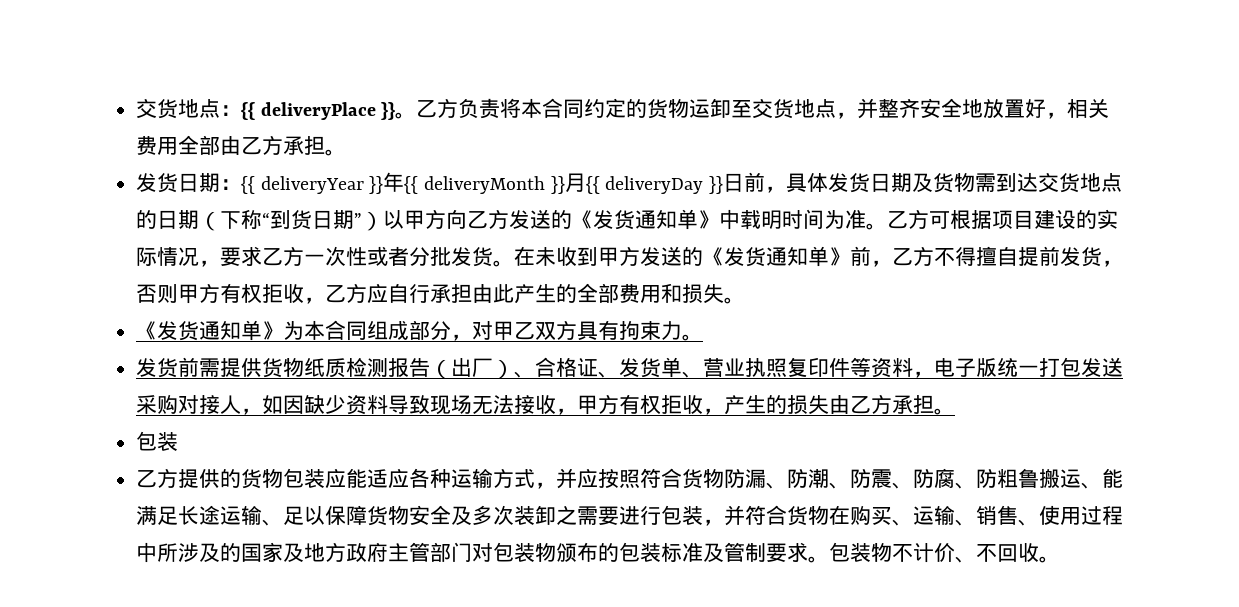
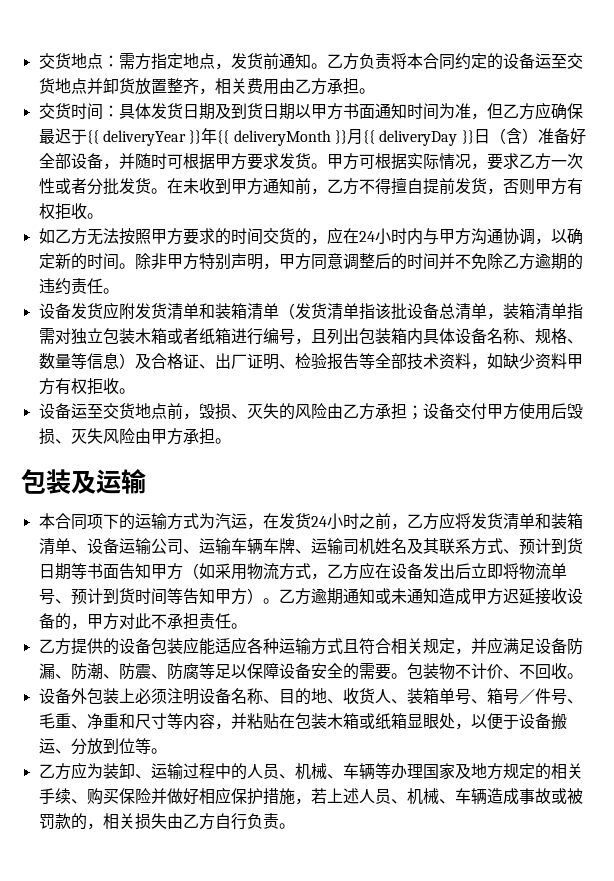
- 交货地点：{{ deliveryPlace }}。
+ 交货地点：需方指定地点，发货前通知。
- 乙方负责将本合同约定的货物运卸至交货地点，并整齐安全地放置好，相关费用全部由乙方承担。
- 发货日期：{{ deliveryYear }}年{{ deliveryMonth }}月{{ deliveryDay }}日前，具体发货日期及货物需到达交货地点的日期（下称“到货日期”）以甲方向乙方发送的《发货通知单》中载明时间为准。乙方可根据项目建设的实际情况，要求乙方一次性或者分批发货。
+ 乙方负责将本合同约定的设备运至交货地点并卸货放置整齐，相关费用由乙方承担。
+ 交货时间：具体发货日期及到货日期以甲方书面通知时间为准，但乙方应确保最迟于{{ deliveryYear }}年{{ deliveryMonth }}月{{ deliveryDay }}日（含）准备好全部设备，并随时可根据甲方要求发货。甲方可根据实际情况，要求乙方一次性或者分批发货。
- 在未收到甲方发送的《发货通知单》前，乙方不得擅自提前发货，否则甲方有权拒收，乙方应自行承担由此产生的全部费用和损失。
- 《发货通知单》为本合同组成部分，对甲乙双方具有拘束力。
- 发货前需提供货物纸质检测报告（出厂）、合格证、发货单、营业执照复印件等资料，电子版统一打包发送采购对接人，如因缺少资料导致现场无法接收，甲方有权拒收，产生的损失由乙方承担。
- 包装
+ 在未收到甲方通知前，乙方不得擅自提前发货，否则甲方有权拒收。
+ 如乙方无法按照甲方要求的时间交货的，应在24小时内与甲方沟通协调，以确定新的时间。除非甲方特别声明，甲方同意调整后的时间并不免除乙方逾期的违约责任。
+ 设备发货应附发货清单和装箱清单（发货清单指该批设备总清单，装箱清单指需对独立包装木箱或者纸箱进行编号，且列出包装箱内具体设备名称、规格、数量等信息）及合格证、出厂证明、检验报告等全部技术资料，如缺少资料甲方有权拒收。
+ 设备运至交货地点前，毁损、灭失的风险由乙方承担；设备交付甲方使用后毁损、灭失风险由甲方承担。
+ 包装及运输
+ 本合同项下的运输方式为汽运，在发货24小时之前，乙方应将发货清单和装箱清单、设备运输公司、运输车辆车牌、运输司机姓名及其联系方式、预计到货日期等书面告知甲方（如采用物流方式，乙方应在设备发出后立即将物流单号、预计到货时间等告知甲方）。乙方逾期通知或未通知造成甲方迟延接收设备的，甲方对此不承担责任。
- 乙方提供的货物包装应能适应各种运输方式，并应按照符合货物防漏、防潮、防震、防腐、防粗鲁搬运、能满足长途运输、足以保障货物安全及多次装卸之需要进行包装，并符合货物在购买、运输、销售、使用过程中所涉及的国家及地方政府主管部门对包装物颁布的包装标准及管制要求。
+ 乙方提供的设备包装应能适应各种运输方式且符合相关规定，并应满足设备防漏、防潮、防震、防腐等足以保障设备安全的需要。
+ 设备外包装上必须注明设备名称、目的地、收货人、装箱单号、箱号／件号、毛重、净重和尺寸等内容，并粘贴在包装木箱或纸箱显眼处，以便于设备搬运、分放到位等。
+ 乙方应为装卸、运输过程中的人员、机械、车辆等办理国家及地方规定的相关手续、购买保险并做好相应保护措施，若上述人员、机械、车辆造成事故或被罚款的，相关损失由乙方自行负责。

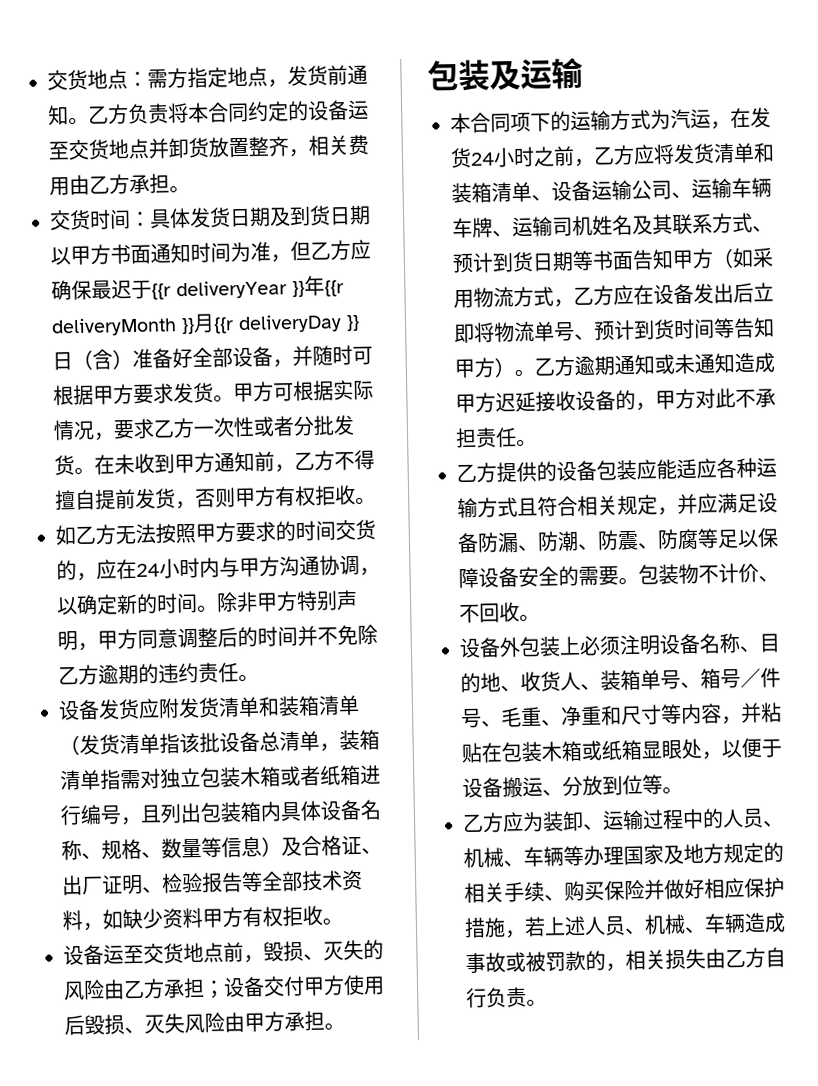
- 交货时间：具体发货日期及到货日期以甲方书面通知时间为准，但乙方应确保最迟于{{ deliveryYear }}年{{ deliveryMonth }}月{{ deliveryDay }}日（含）准备好全部设备，并随时可根据甲方要求发货。
+ 交货时间：具体发货日期及到货日期以甲方书面通知时间为准，但乙方应确保最迟于{{r deliveryYear }}年{{r deliveryMonth }}月{{r deliveryDay }}日（含）准备好全部设备，并随时可根据甲方要求发货。

